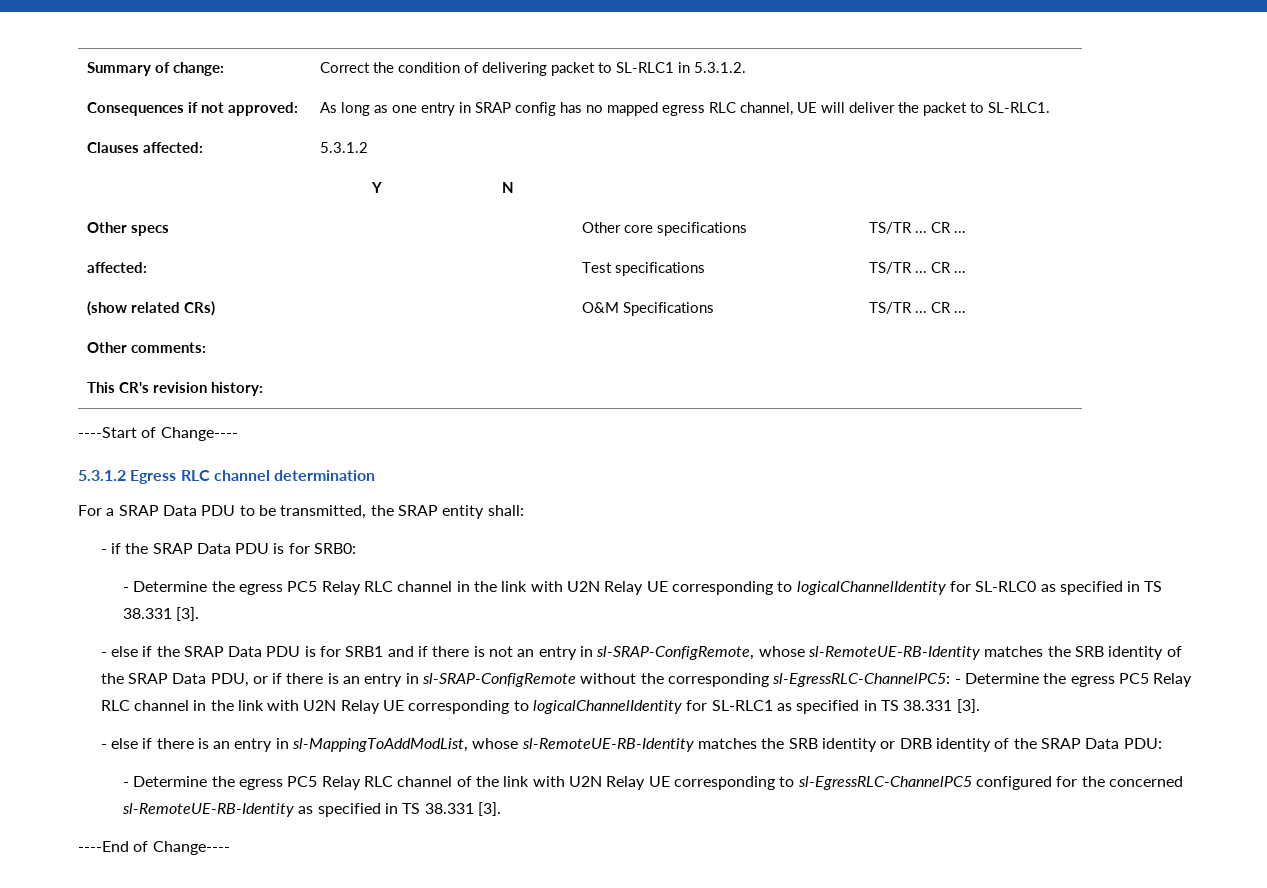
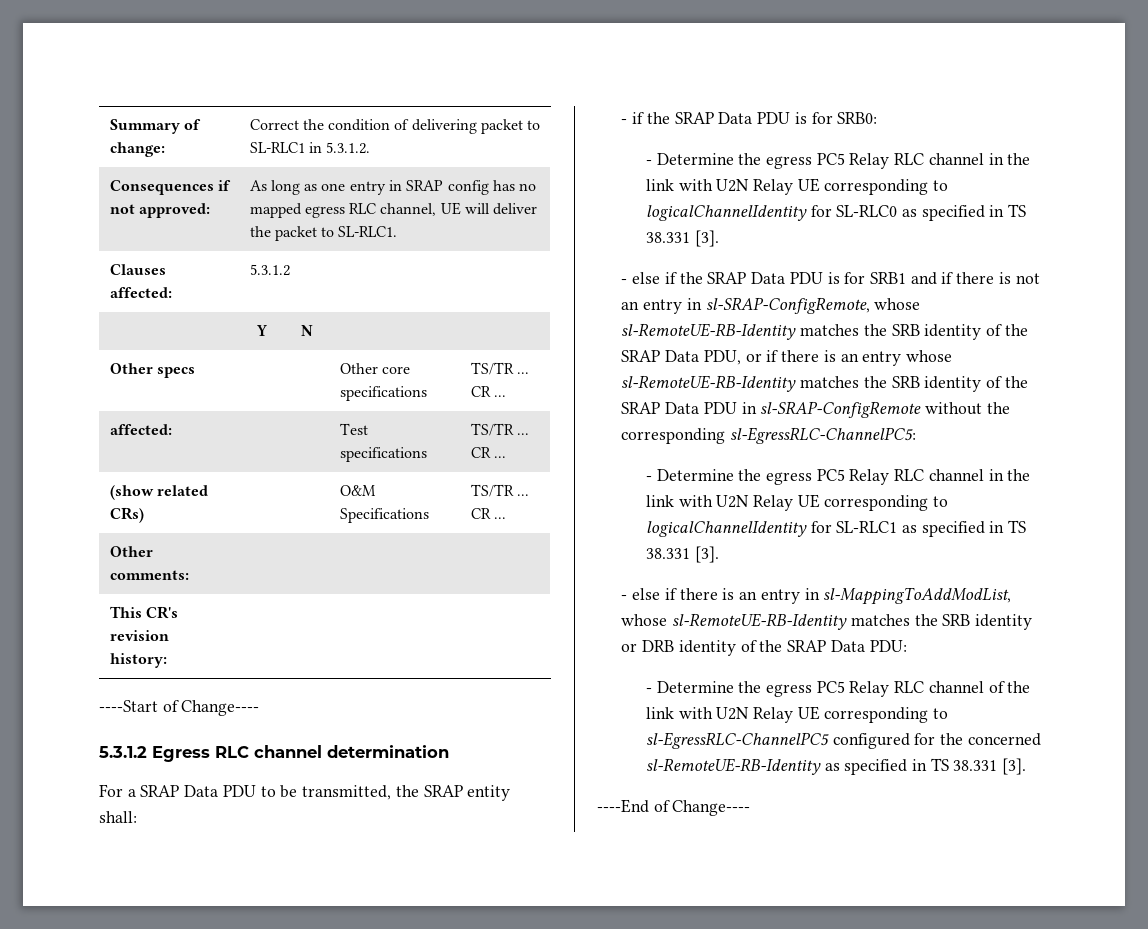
- - else if the SRAP Data PDU is for SRB1 and if there is not an entry in sl-SRAP-ConfigRemote, whose sl-RemoteUE-RB-Identity matches the SRB identity of the SRAP Data PDU, or if there is an entry in sl-SRAP-ConfigRemote without the corresponding sl-EgressRLC-ChannelPC5: - Determine the egress PC5 Relay RLC channel in the link with U2N Relay UE corresponding to logicalChannelIdentity for SL-RLC1 as specified in TS 38.331 [3].
+ - else if the SRAP Data PDU is for SRB1 and if there is not an entry in sl-SRAP-ConfigRemote, whose sl-RemoteUE-RB-Identity matches the SRB identity of the SRAP Data PDU, or if there is an entry whose sl-RemoteUE-RB-Identity matches the SRB identity of the SRAP Data PDU in sl-SRAP-ConfigRemote without the corresponding sl-EgressRLC-ChannelPC5:
+ - Determine the egress PC5 Relay RLC channel in the link with U2N Relay UE corresponding to logicalChannelIdentity for SL-RLC1 as specified in TS 38.331 [3].

